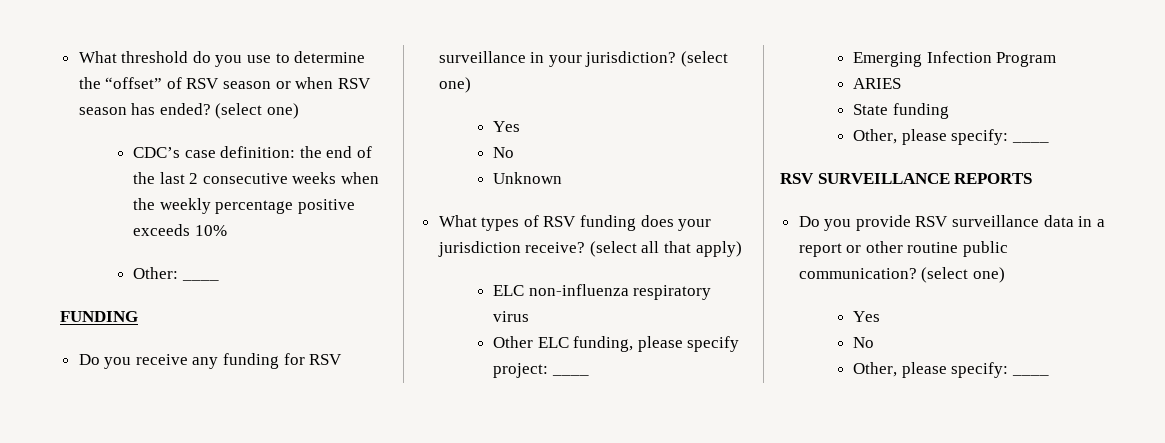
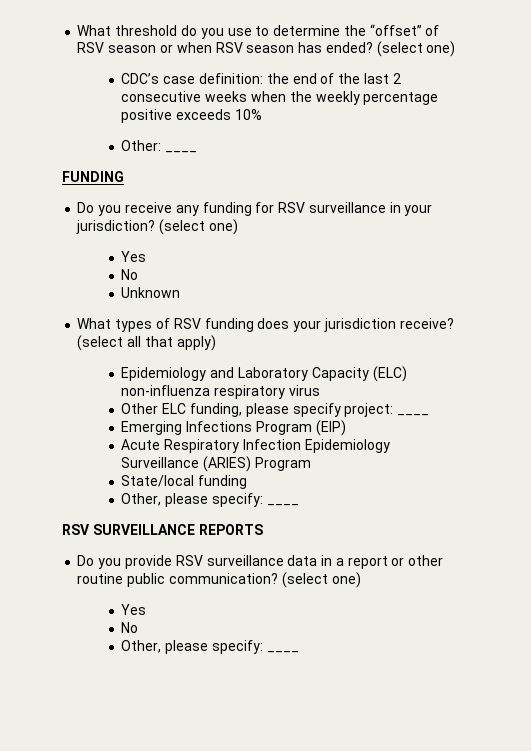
- ELC non-influenza respiratory virus
+ Epidemiology and Laboratory Capacity (ELC) non-influenza respiratory virus
- Emerging Infection Program
+ Emerging Infections Program (EIP)
+ Acute Respiratory Infection Epidemiology Surveillance (ARIES) Program
- ARIES
- State funding
+ State/local funding

